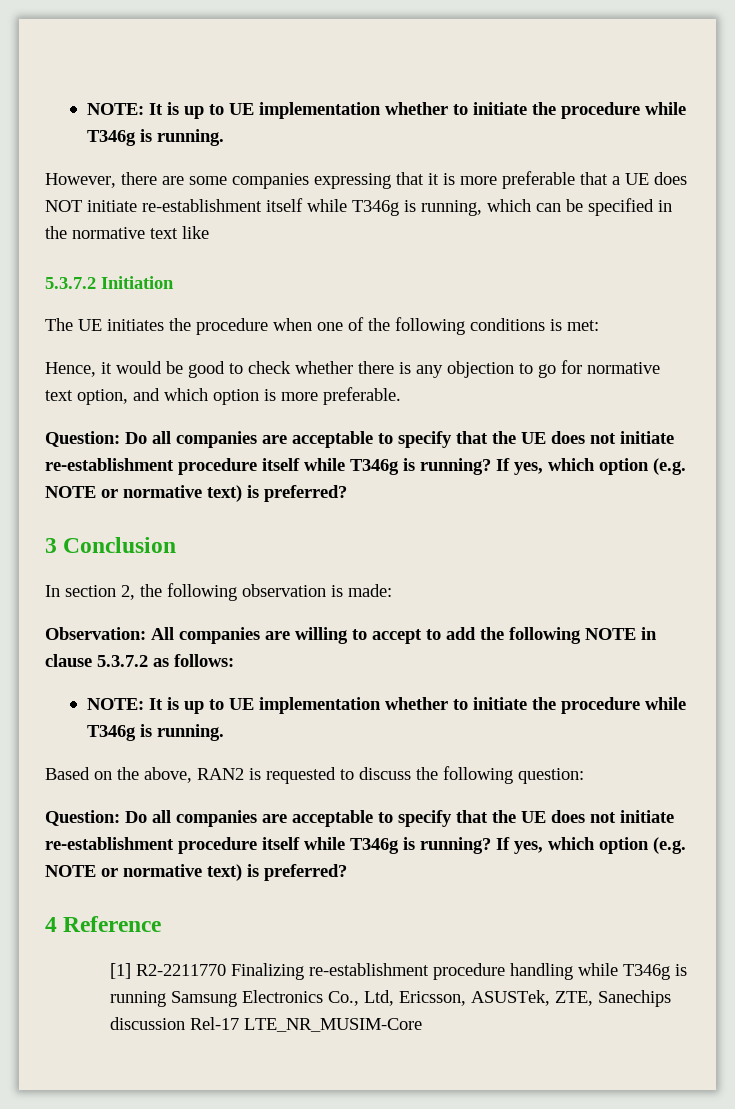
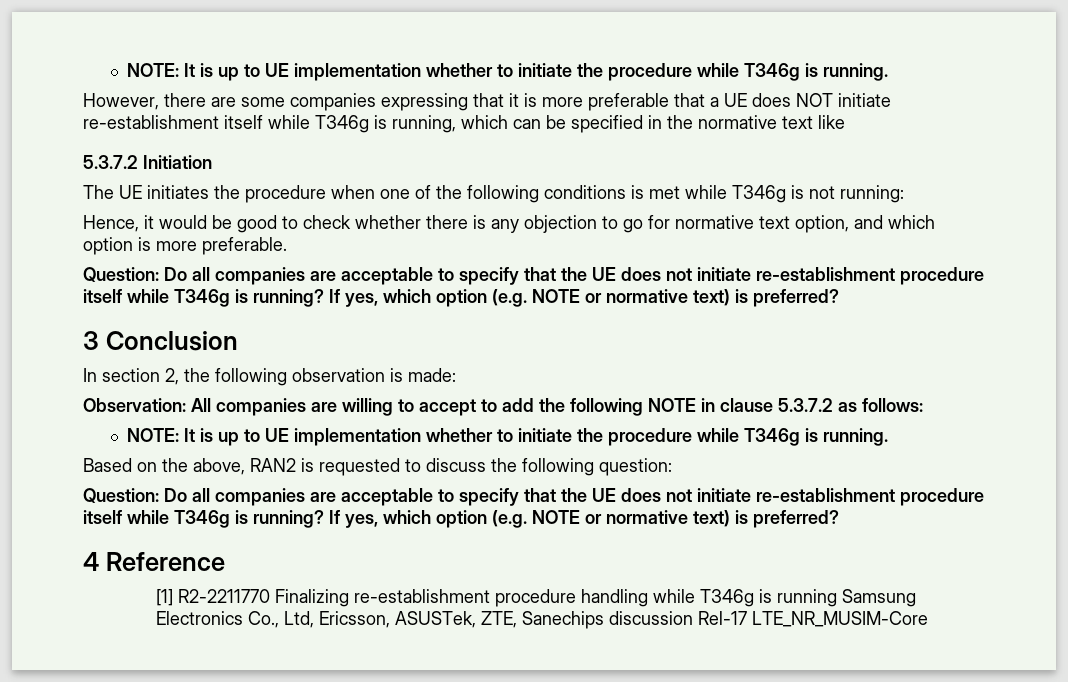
- The UE initiates the procedure when one of the following conditions is met:
+ The UE initiates the procedure when one of the following conditions is met while T346g is not running:

